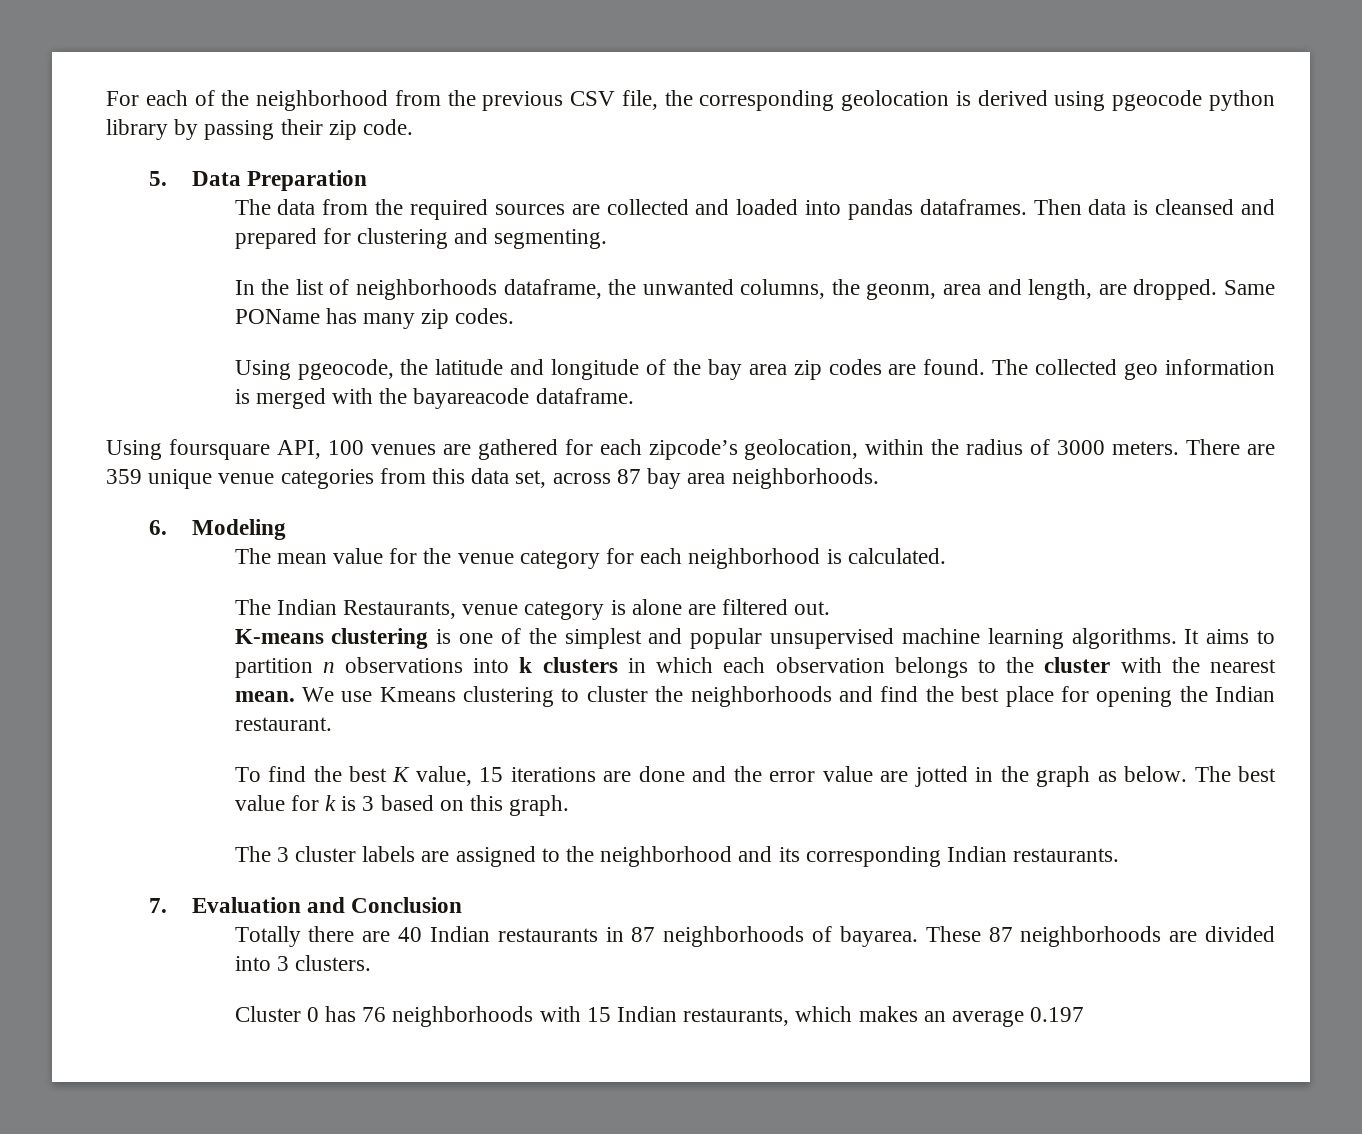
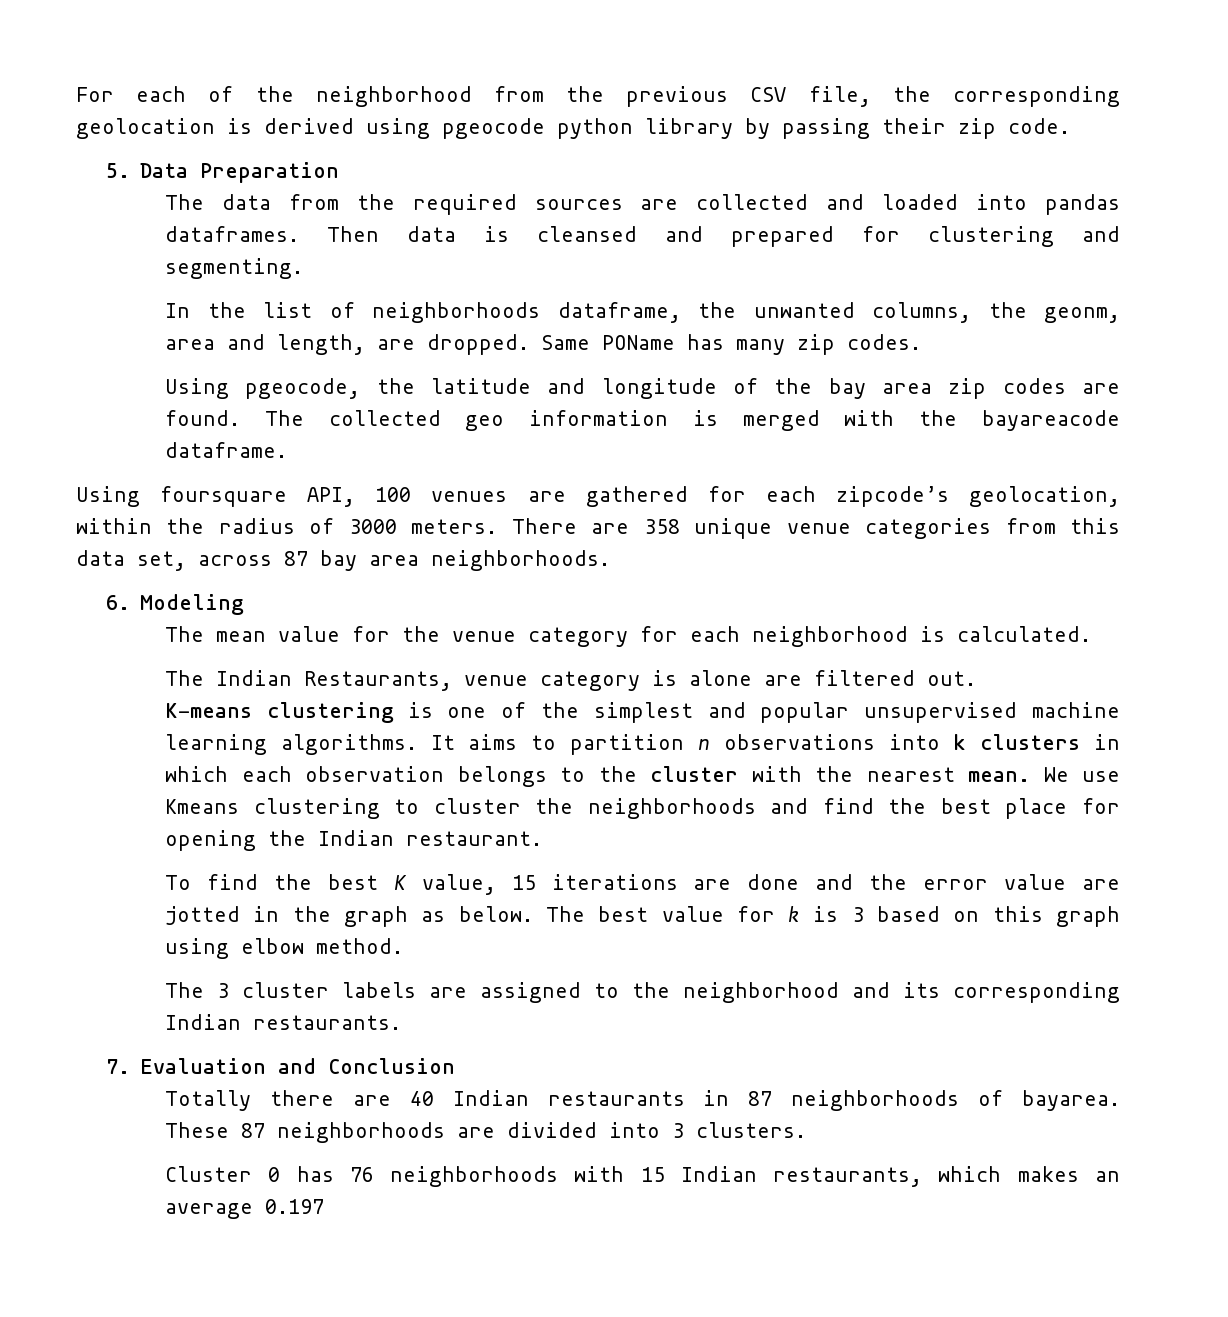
- There are 359 unique venue categories from this data set, across 87 bay area neighborhoods.
+ There are 358 unique venue categories from this data set, across 87 bay area neighborhoods.
- The best value for k is 3 based on this graph.
+ The best value for k is 3 based on this graph using elbow method.

